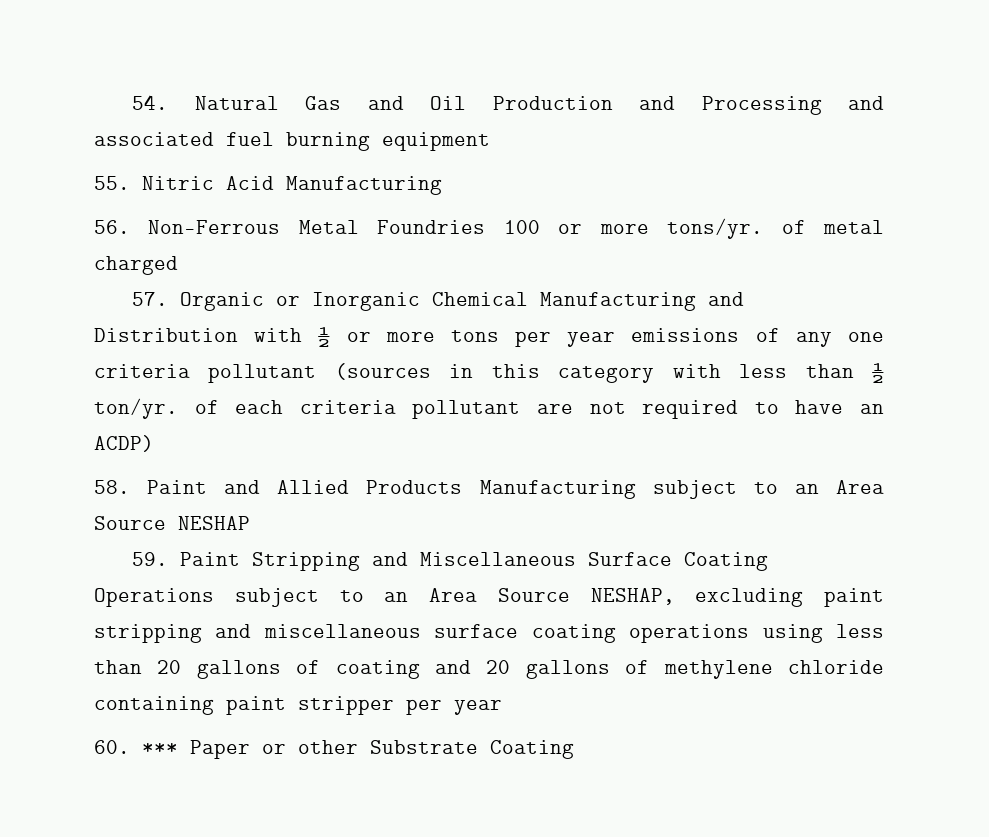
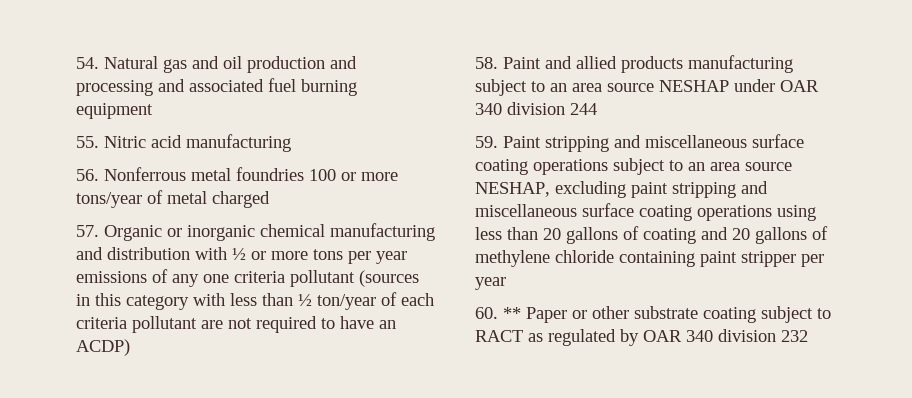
- 54. Natural Gas and Oil Production and Processing and associated fuel burning equipment
+ 54. Natural gas and oil production and processing and associated fuel burning equipment
- 55. Nitric Acid Manufacturing
+ 55. Nitric acid manufacturing
- 56. Non-Ferrous Metal Foundries 100 or more tons/yr. of metal charged
+ 56. Nonferrous metal foundries 100 or more tons/year of metal charged
- 57. Organic or Inorganic Chemical Manufacturing and Distribution with ½ or more tons per year emissions of any one criteria pollutant (sources in this category with less than ½ ton/yr. of each criteria pollutant are not required to have an ACDP)
+ 57. Organic or inorganic chemical manufacturing and distribution with ½ or more tons per year emissions of any one criteria pollutant (sources in this category with less than ½ ton/year of each criteria pollutant are not required to have an ACDP)
- 58. Paint and Allied Products Manufacturing subject to an Area Source NESHAP
- 59. Paint Stripping and Miscellaneous Surface Coating Operations subject to an Area Source NESHAP, excluding paint stripping and miscellaneous surface coating operations using less than 20 gallons of coating and 20 gallons of methylene chloride containing paint stripper per year
+ 58. Paint and allied products manufacturing subject to an area source NESHAP under OAR 340 division 244
+ 59. Paint stripping and miscellaneous surface coating operations subject to an area source NESHAP, excluding paint stripping and miscellaneous surface coating operations using less than 20 gallons of coating and 20 gallons of methylene chloride containing paint stripper per year
- 60. *** Paper or other Substrate Coating
+ 60. ** Paper or other substrate coating subject to RACT as regulated by OAR 340 division 232

